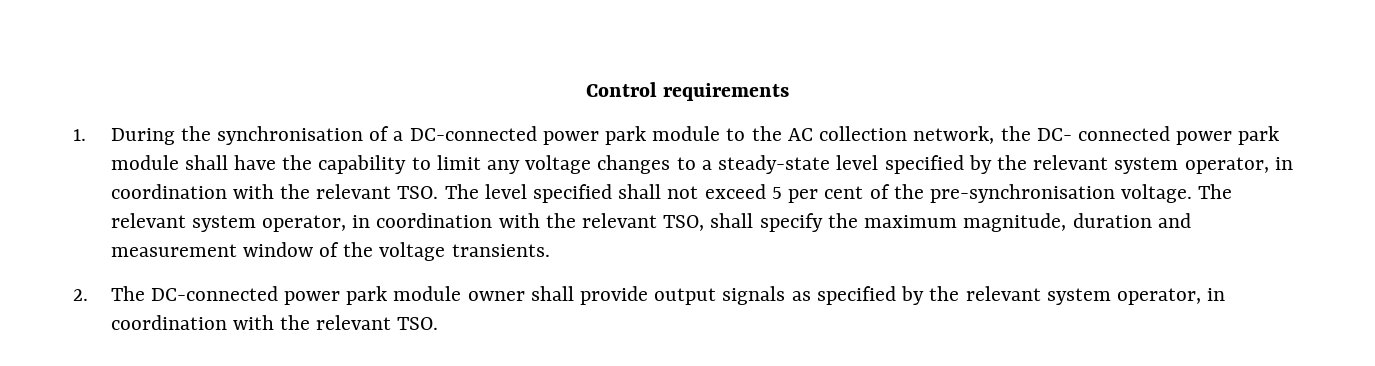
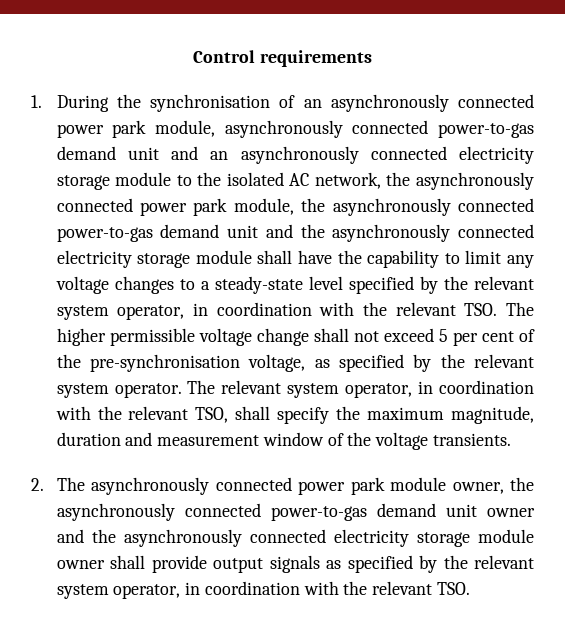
- 1. During the synchronisation of a DC-connected power park module to the AC collection network, the DC- connected power park module shall have the capability to limit any voltage changes to a steady-state level specified by the relevant system operator, in coordination with the relevant TSO. The level specified shall not exceed 5 per cent of the pre-synchronisation voltage.
+ 1. During the synchronisation of an asynchronously connected power park module, asynchronously connected power-to-gas demand unit and an asynchronously connected electricity storage module to the isolated AC network, the asynchronously connected power park module, the asynchronously connected power-to-gas demand unit and the asynchronously connected electricity storage module shall have the capability to limit any voltage changes to a steady-state level specified by the relevant system operator, in coordination with the relevant TSO. The higher permissible voltage change shall not exceed 5 per cent of the pre-synchronisation voltage, as specified by the relevant system operator.
- 2. The DC-connected power park module owner shall provide output signals as specified by the relevant system operator, in coordination with the relevant TSO.
+ 2. The asynchronously connected power park module owner, the asynchronously connected power-to-gas demand unit owner and the asynchronously connected electricity storage module owner shall provide output signals as specified by the relevant system operator, in coordination with the relevant TSO.

